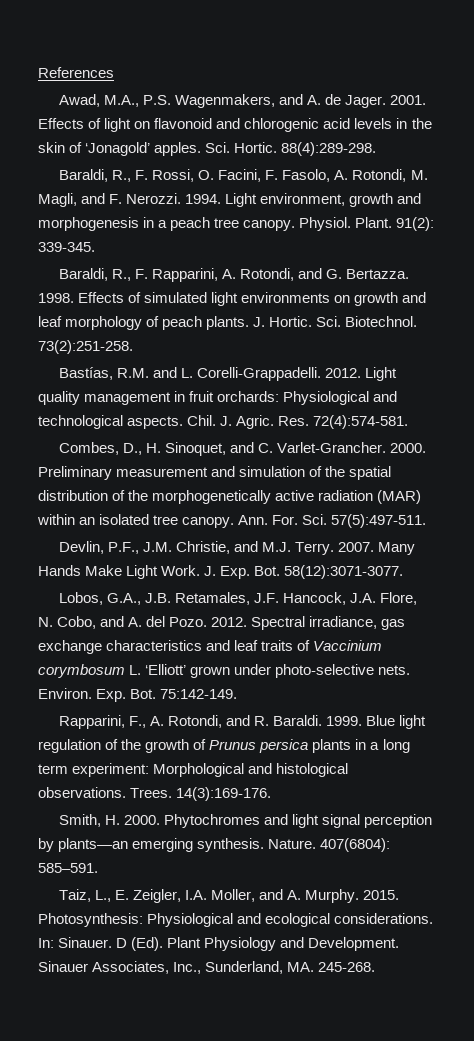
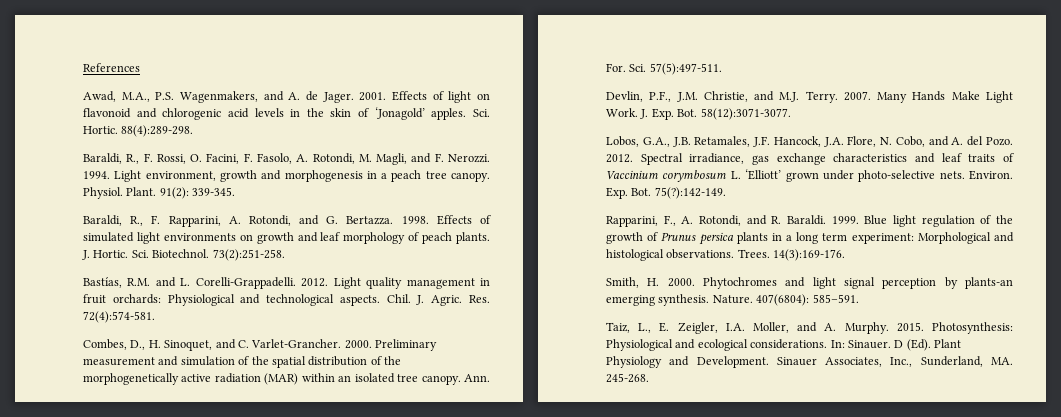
- Exp. Bot. 75:142-149.
+ Exp. Bot. 75(?):142-149.
- Phytochromes and light signal perception by plants—an emerging synthesis.
+ Phytochromes and light signal perception by plants-an emerging synthesis.

